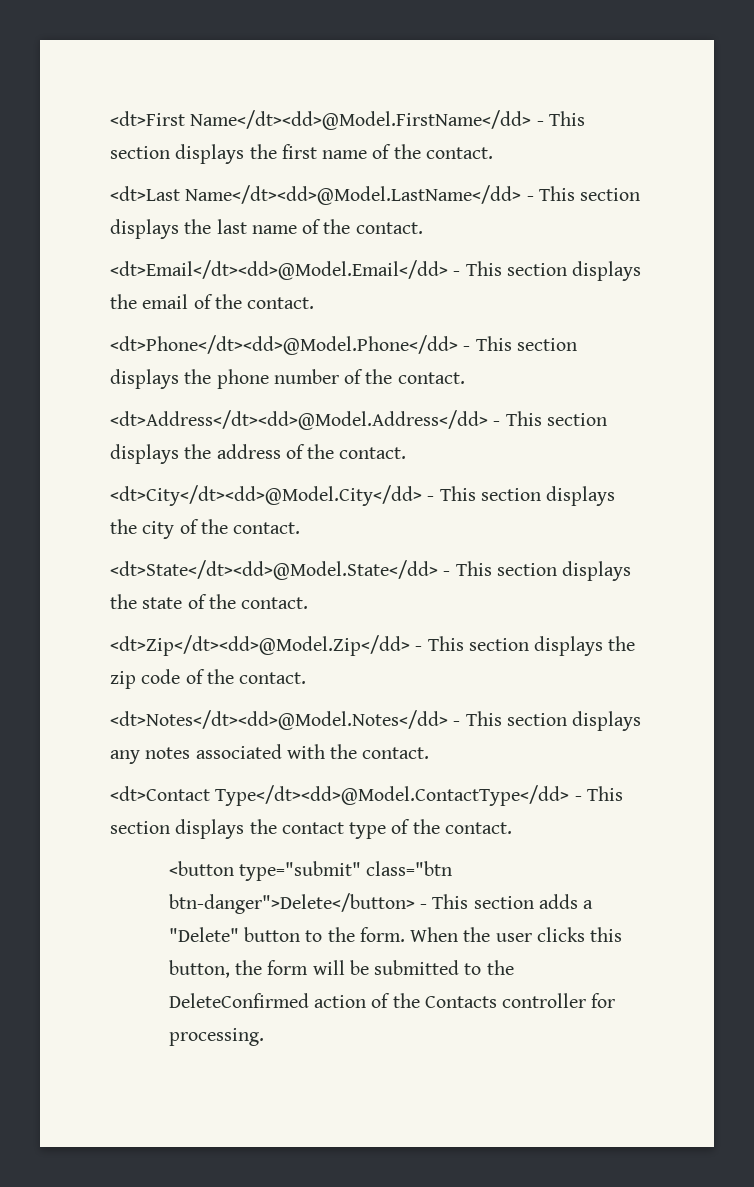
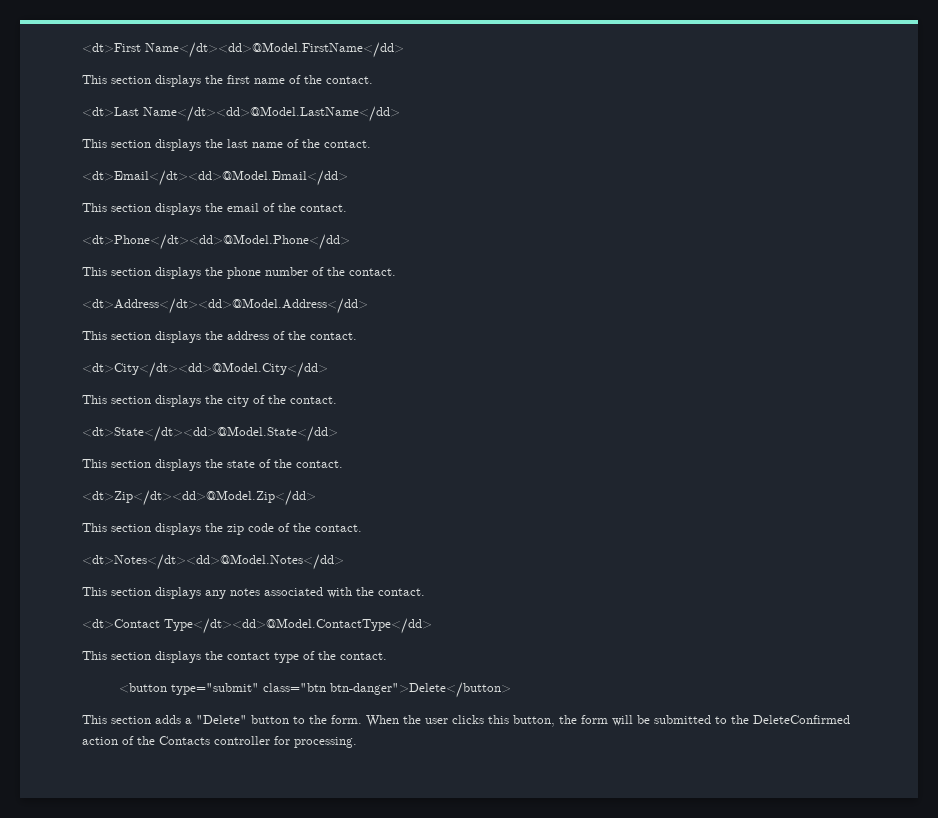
- <dt>First Name</dt><dd>@Model.FirstName</dd> - This section displays the first name of the contact.
+ <dt>First Name</dt><dd>@Model.FirstName</dd>
+ This section displays the first name of the contact.
- <dt>Last Name</dt><dd>@Model.LastName</dd> - This section displays the last name of the contact.
+ <dt>Last Name</dt><dd>@Model.LastName</dd>
+ This section displays the last name of the contact.
- <dt>Email</dt><dd>@Model.Email</dd> - This section displays the email of the contact.
+ <dt>Email</dt><dd>@Model.Email</dd>
+ This section displays the email of the contact.
- <dt>Phone</dt><dd>@Model.Phone</dd> - This section displays the phone number of the contact.
+ <dt>Phone</dt><dd>@Model.Phone</dd>
+ This section displays the phone number of the contact.
- <dt>Address</dt><dd>@Model.Address</dd> - This section displays the address of the contact.
+ <dt>Address</dt><dd>@Model.Address</dd>
+ This section displays the address of the contact.
- <dt>City</dt><dd>@Model.City</dd> - This section displays the city of the contact.
+ <dt>City</dt><dd>@Model.City</dd>
+ This section displays the city of the contact.
- <dt>State</dt><dd>@Model.State</dd> - This section displays the state of the contact.
+ <dt>State</dt><dd>@Model.State</dd>
+ This section displays the state of the contact.
- <dt>Zip</dt><dd>@Model.Zip</dd> - This section displays the zip code of the contact.
+ <dt>Zip</dt><dd>@Model.Zip</dd>
+ This section displays the zip code of the contact.
- <dt>Notes</dt><dd>@Model.Notes</dd> - This section displays any notes associated with the contact.
+ <dt>Notes</dt><dd>@Model.Notes</dd>
+ This section displays any notes associated with the contact.
- <dt>Contact Type</dt><dd>@Model.ContactType</dd> - This section displays the contact type of the contact.
+ <dt>Contact Type</dt><dd>@Model.ContactType</dd>
+ This section displays the contact type of the contact.
- <button type="submit" class="btn btn-danger">Delete</button> - This section adds a "Delete" button to the form.
+ <button type="submit" class="btn btn-danger">Delete</button>
+ This section adds a "Delete" button to the form.

